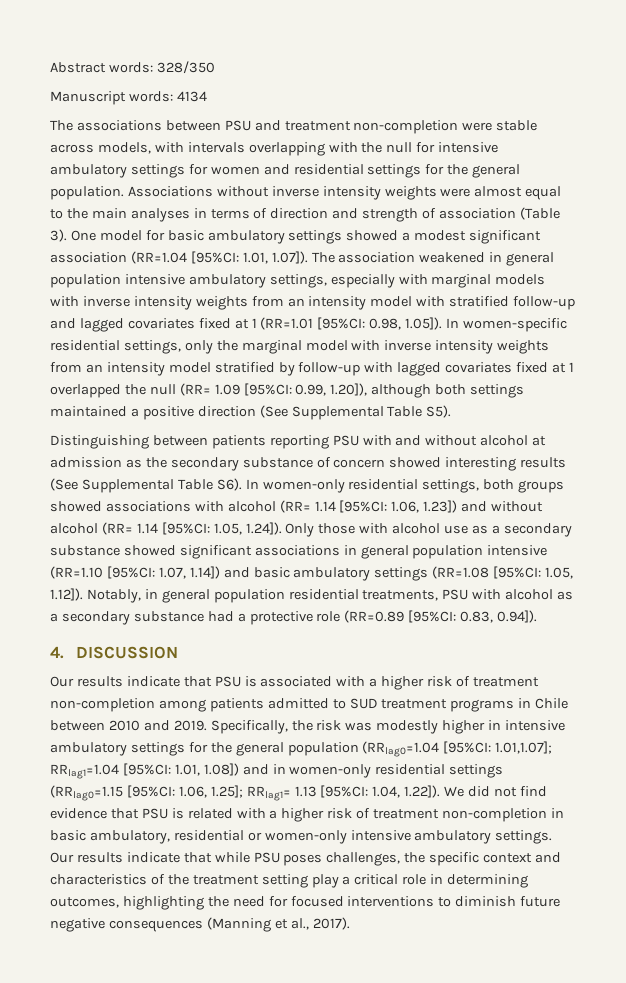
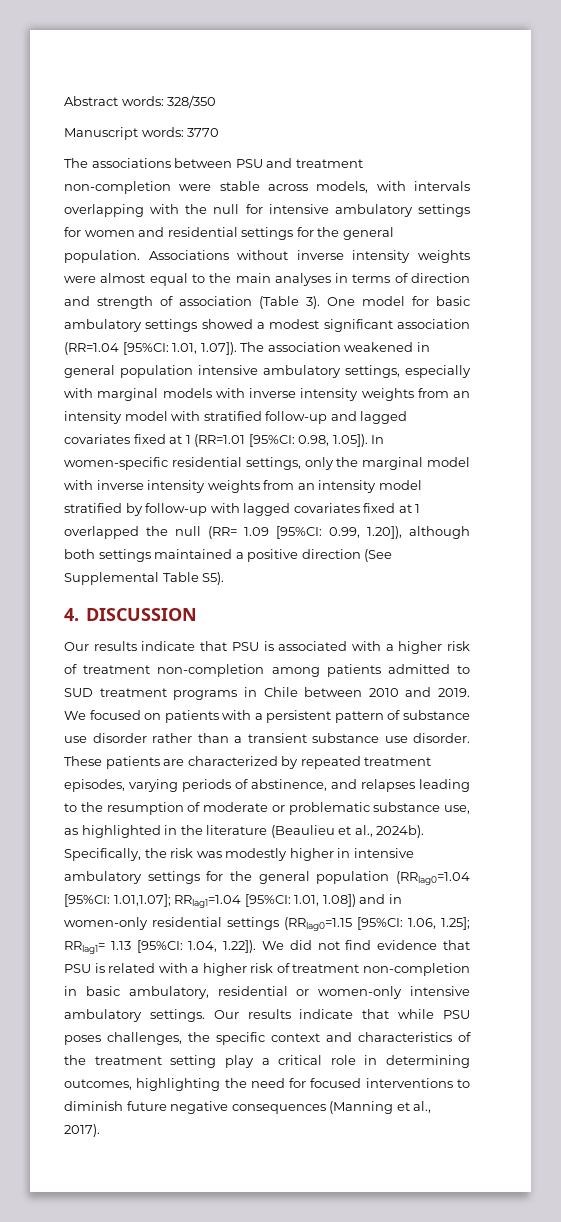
- Manuscript words: 4134
+ Manuscript words: 3770
- Distinguishing between patients reporting PSU with and without alcohol at admission as the secondary substance of concern showed interesting results (See Supplemental Table S6). In women-only residential settings, both groups showed associations with alcohol (RR= 1.14 [95%CI: 1.06, 1.23]) and without alcohol (RR= 1.14 [95%CI: 1.05, 1.24]). Only those with alcohol use as a secondary substance showed significant associations in general population intensive (RR=1.10 [95%CI: 1.07, 1.14]) and basic ambulatory settings (RR=1.08 [95%CI: 1.05, 1.12]). Notably, in general population residential treatments, PSU with alcohol as a secondary substance had a protective role (RR=0.89 [95%CI: 0.83, 0.94]).
+ We focused on patients with a persistent pattern of substance use disorder rather than a transient substance use disorder. These patients are characterized by repeated treatment episodes, varying periods of abstinence, and relapses leading to the resumption of moderate or problematic substance use, as highlighted in the literature (Beaulieu et al., 2024b).

